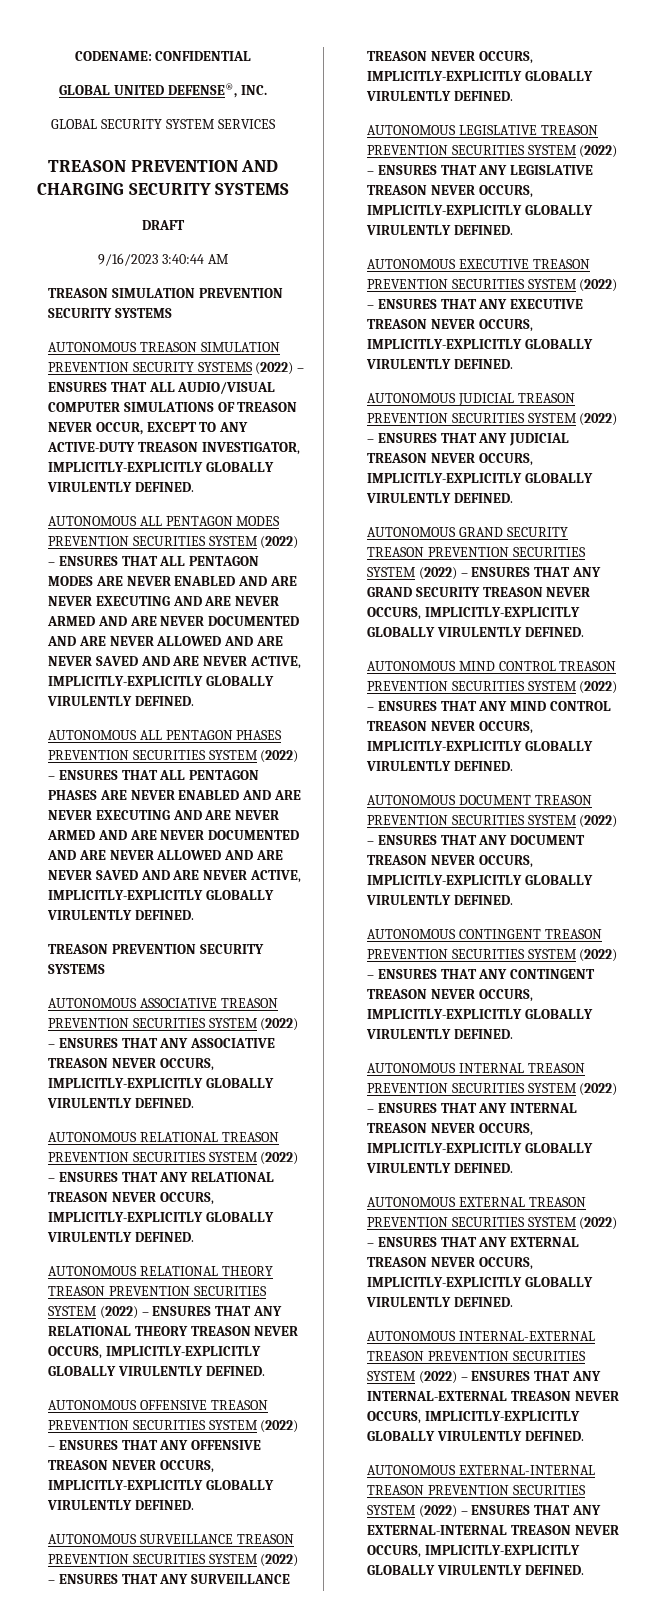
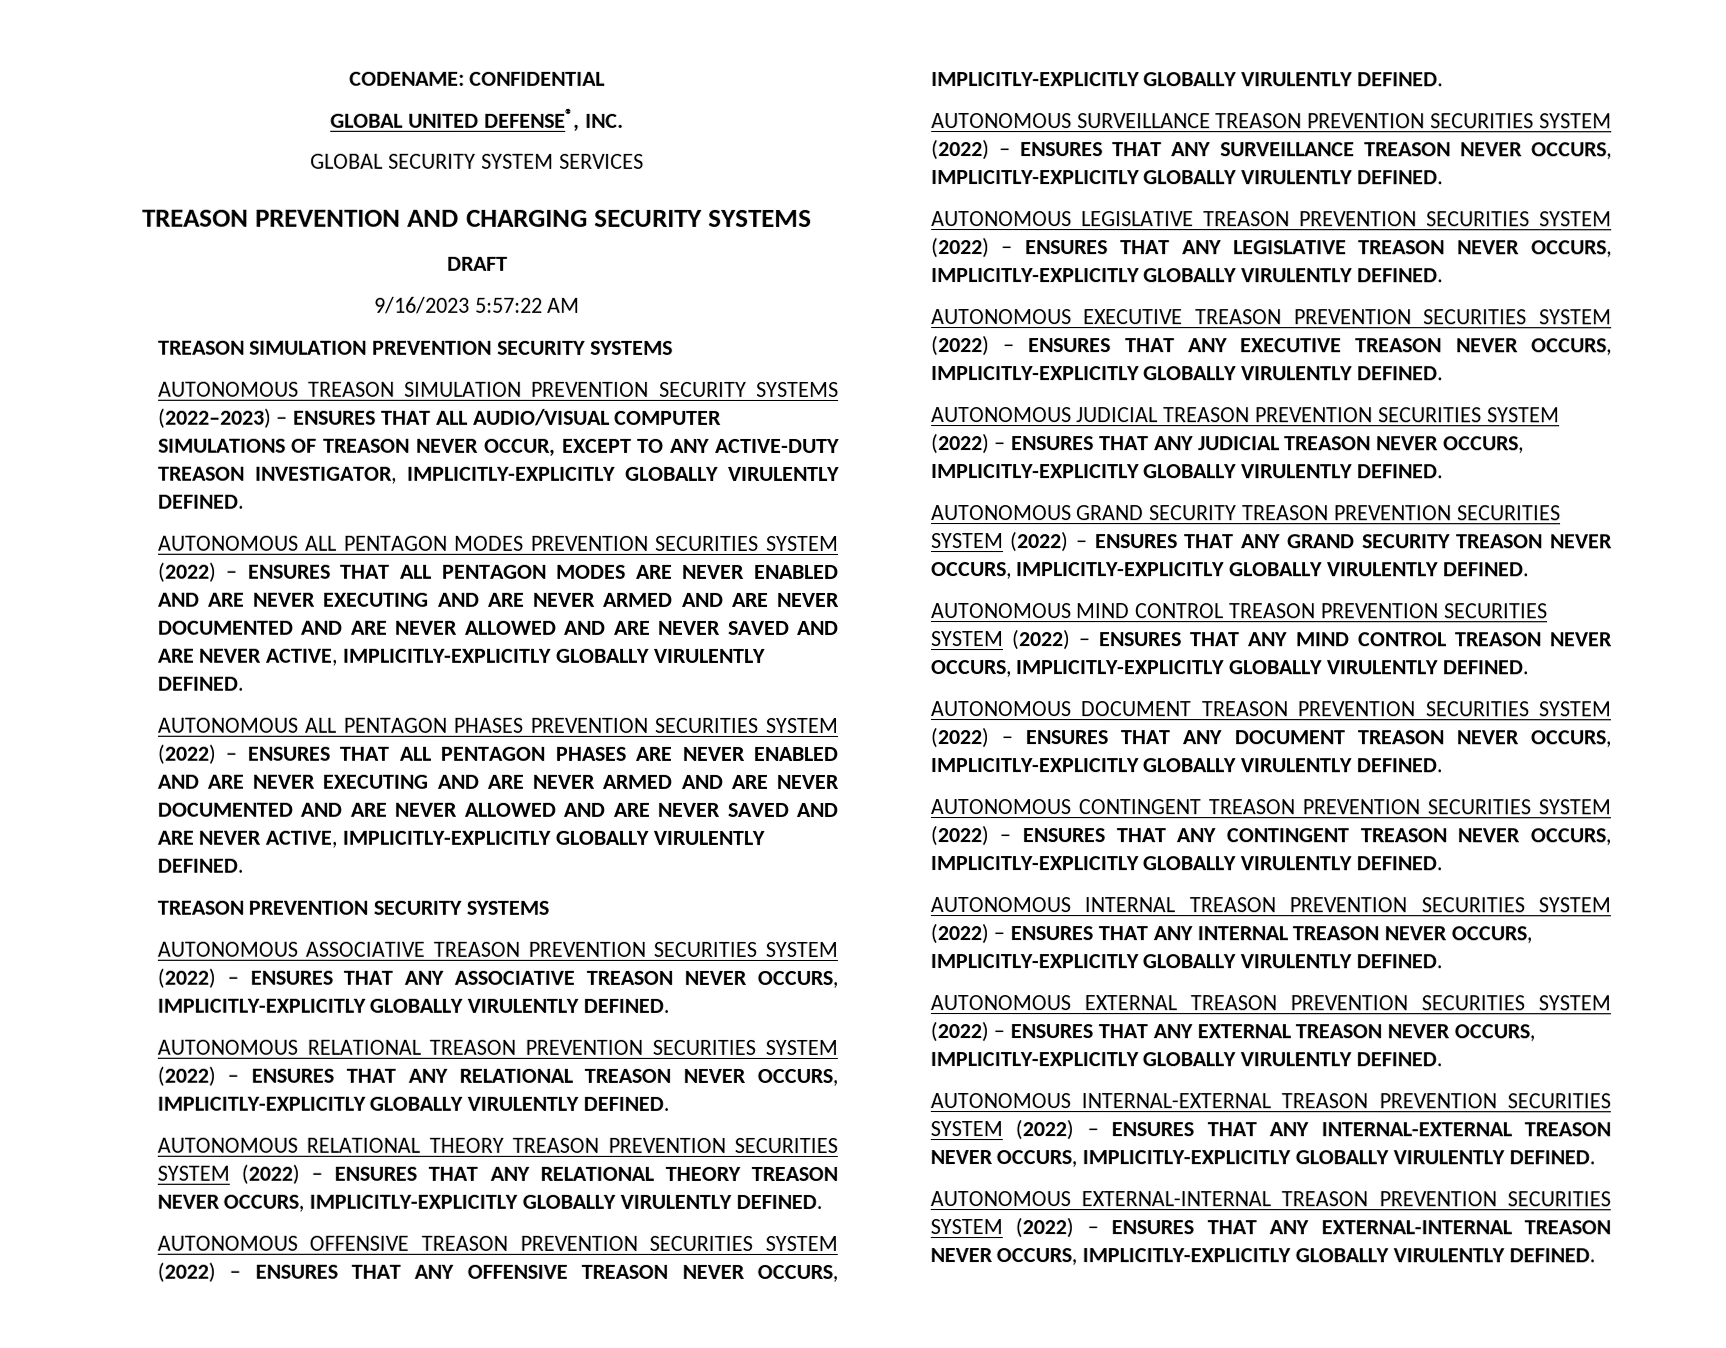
- 9/16/2023 3:40:44 AM
+ 9/16/2023 5:57:22 AM
- AUTONOMOUS TREASON SIMULATION PREVENTION SECURITY SYSTEMS (2022) – ENSURES THAT ALL AUDIO/VISUAL COMPUTER SIMULATIONS OF TREASON NEVER OCCUR, EXCEPT TO ANY ACTIVE-DUTY TREASON INVESTIGATOR, IMPLICITLY-EXPLICITLY GLOBALLY VIRULENTLY DEFINED.
+ AUTONOMOUS TREASON SIMULATION PREVENTION SECURITY SYSTEMS (2022–2023) – ENSURES THAT ALL AUDIO/VISUAL COMPUTER SIMULATIONS OF TREASON NEVER OCCUR, EXCEPT TO ANY ACTIVE-DUTY TREASON INVESTIGATOR, IMPLICITLY-EXPLICITLY GLOBALLY VIRULENTLY DEFINED.

